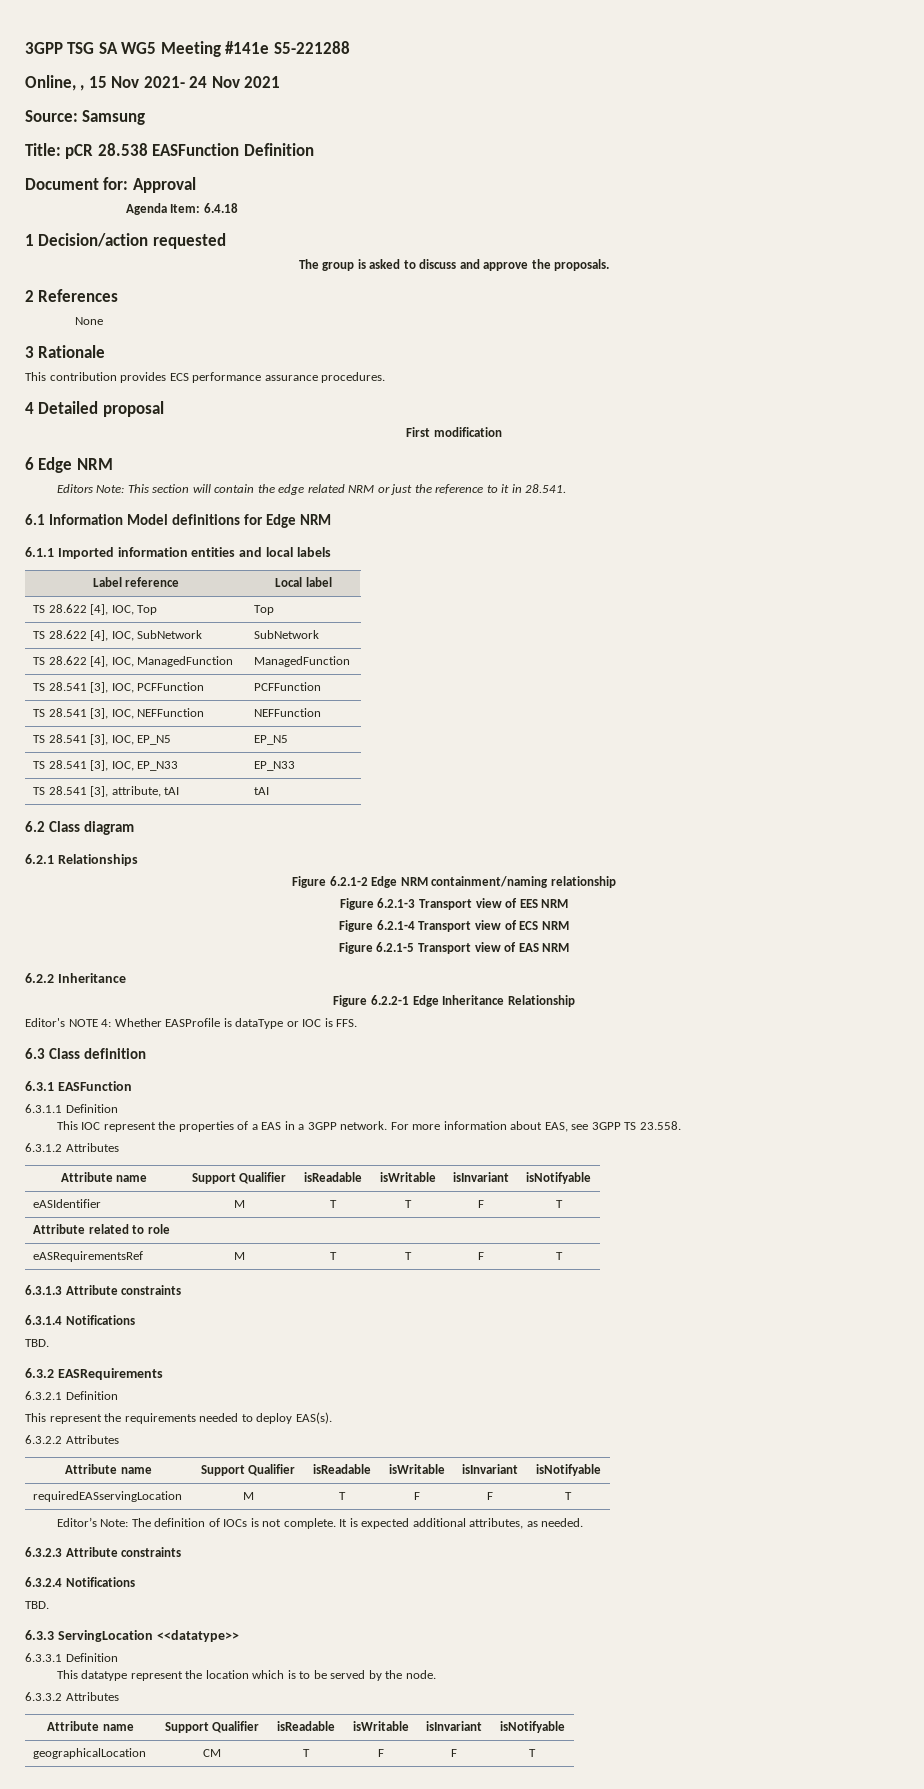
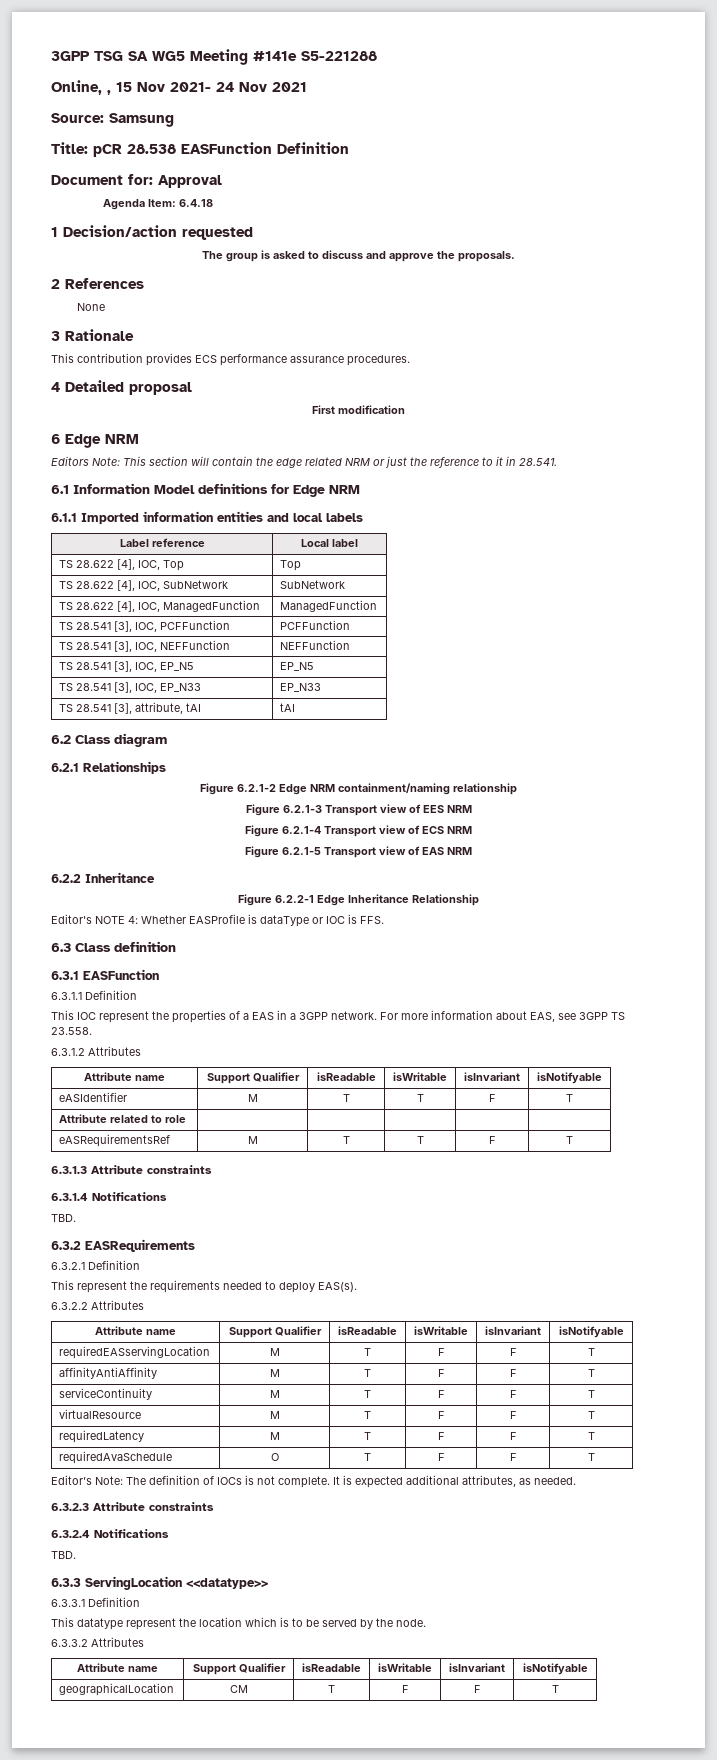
+ affinityAntiAffinity | M | T | F | F | T
+ serviceContinuity | M | T | F | F | T
+ virtualResource | M | T | F | F | T
+ requiredLatency | M | T | F | F | T
+ requiredAvaSchedule | O | T | F | F | T

